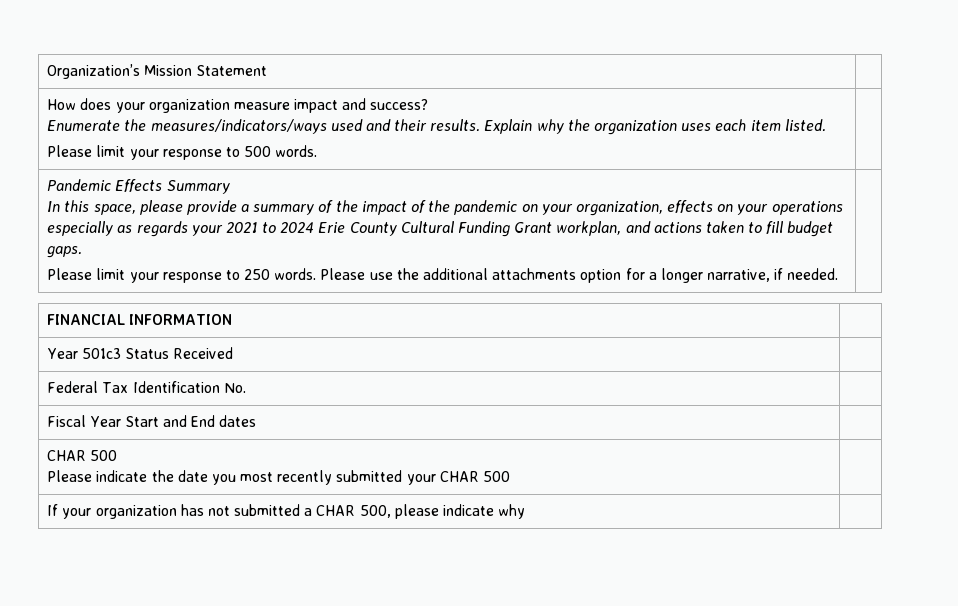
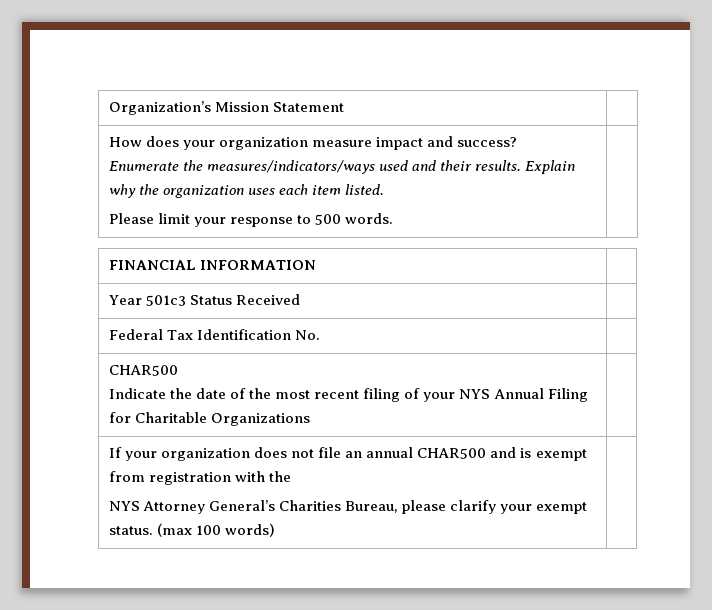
- Pandemic Effects Summary
- In this space, please provide a summary of the impact of the pandemic on your organization, effects on your operations especially as regards your 2021 to 2024 Erie County Cultural Funding Grant workplan, and actions taken to fill budget gaps.
- Please limit your response to 250 words. Please use the additional attachments option for a longer narrative, if needed.
  Federal Tax Identification No. |
- Fiscal Year Start and End dates |
- CHAR 500
- Please indicate the date you most recently submitted your CHAR 500 |
- If your organization has not submitted a CHAR 500, please indicate why |
+ CHAR500
+ Indicate the date of the most recent filing of your NYS Annual Filing for Charitable Organizations |
+ If your organization does not file an annual CHAR500 and is exempt from registration with the
+ NYS Attorney General’s Charities Bureau, please clarify your exempt status. (max 100 words) |

